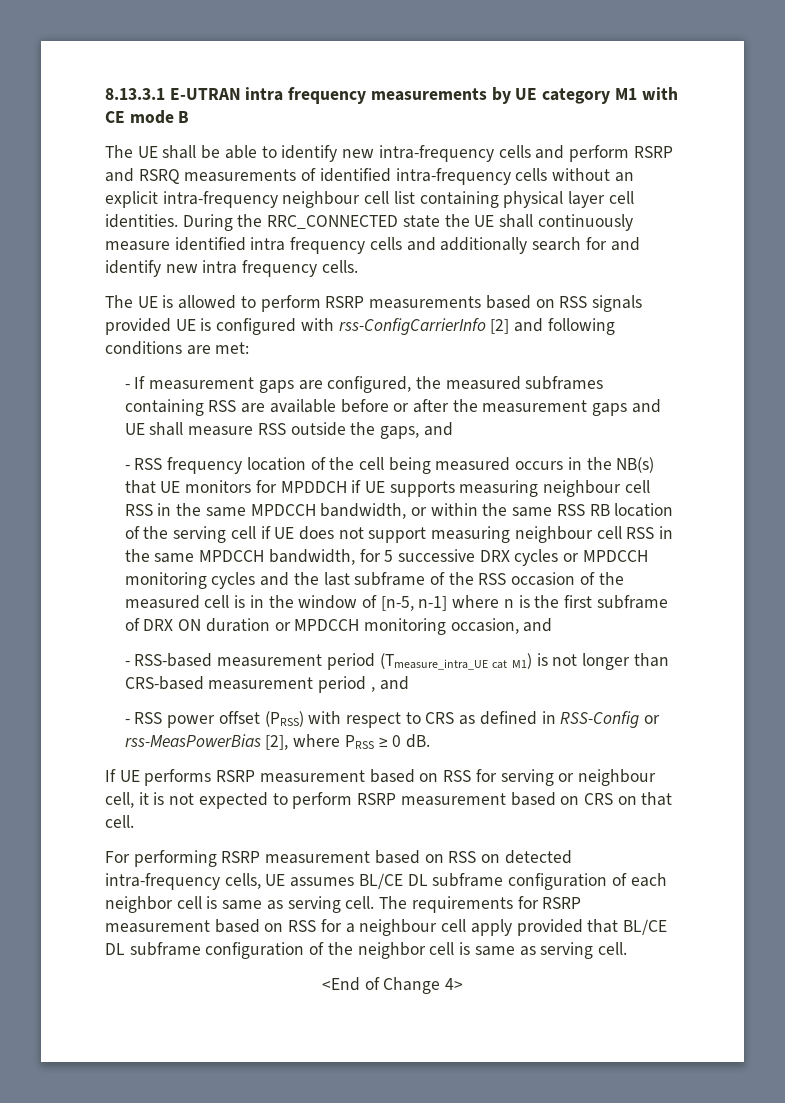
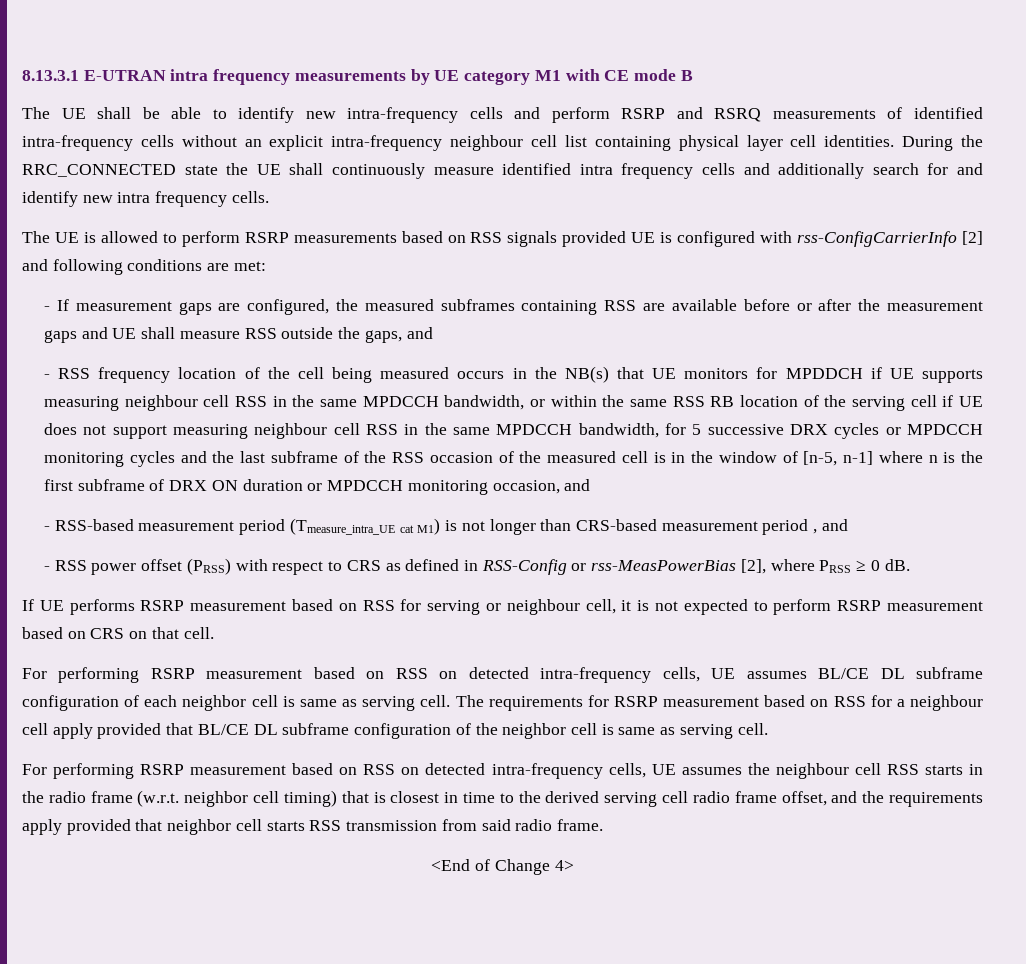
+ For performing RSRP measurement based on RSS on detected intra-frequency cells, UE assumes the neighbour cell RSS starts in the radio frame (w.r.t. neighbor cell timing) that is closest in time to the derived serving cell radio frame offset, and the requirements apply provided that neighbor cell starts RSS transmission from said radio frame.

